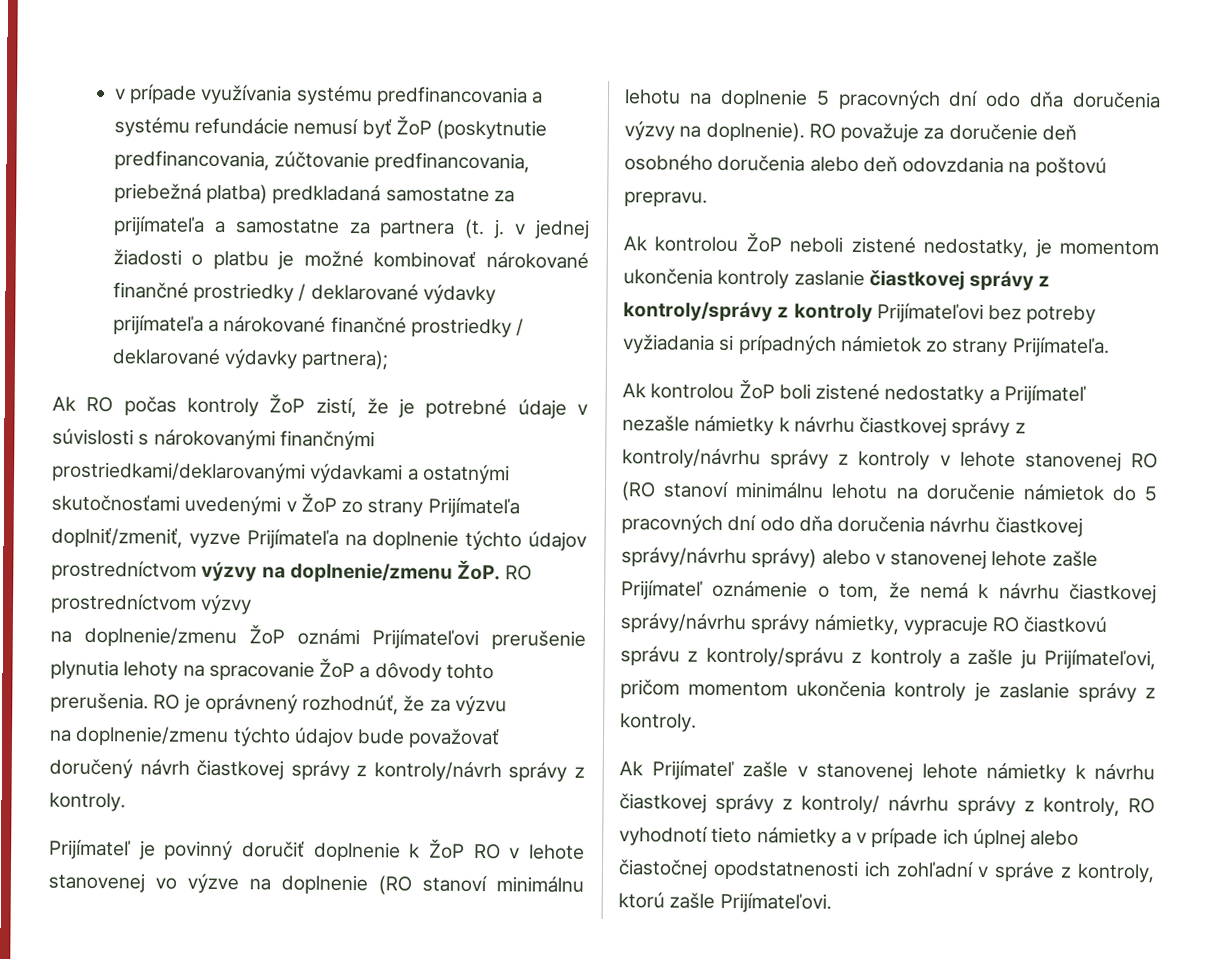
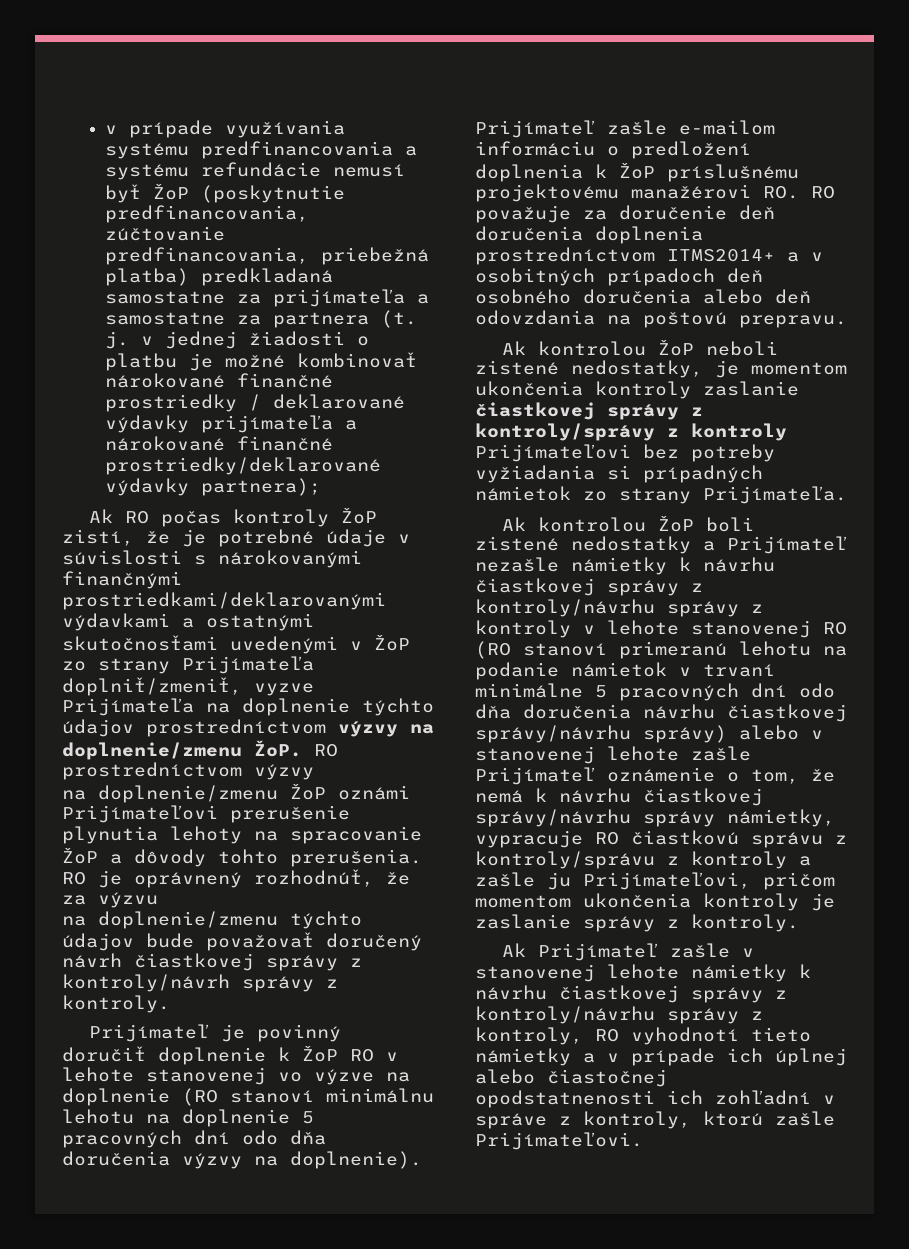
- v prípade využívania systému predfinancovania a systému refundácie nemusí byť ŽoP (poskytnutie predfinancovania, zúčtovanie predfinancovania, priebežná platba) predkladaná samostatne za prijímateľa a samostatne za partnera (t. j. v jednej žiadosti o platbu je možné kombinovať nárokované finančné prostriedky / deklarované výdavky prijímateľa a nárokované finančné prostriedky / deklarované výdavky partnera);
+ v prípade využívania systému predfinancovania a systému refundácie nemusí byť ŽoP (poskytnutie predfinancovania, zúčtovanie predfinancovania, priebežná platba) predkladaná samostatne za prijímateľa a samostatne za partnera (t. j. v jednej žiadosti o platbu je možné kombinovať nárokované finančné prostriedky / deklarované výdavky prijímateľa a nárokované finančné prostriedky/deklarované výdavky partnera);
- RO považuje za doručenie deň osobného doručenia alebo deň odovzdania na poštovú prepravu.
+ Prijímateľ zašle e-mailom informáciu o predložení doplnenia k ŽoP príslušnému projektovému manažérovi RO. RO považuje za doručenie deň doručenia doplnenia prostredníctvom ITMS2014+ a v osobitných prípadoch deň osobného doručenia alebo deň odovzdania na poštovú prepravu.
- Ak kontrolou ŽoP boli zistené nedostatky a Prijímateľ nezašle námietky k návrhu čiastkovej správy z kontroly/návrhu správy z kontroly v lehote stanovenej RO (RO stanoví minimálnu lehotu na doručenie námietok do 5 pracovných dní odo dňa doručenia návrhu čiastkovej správy/návrhu správy) alebo v stanovenej lehote zašle Prijímateľ oznámenie o tom, že nemá k návrhu čiastkovej správy/návrhu správy námietky, vypracuje RO čiastkovú správu z kontroly/správu z kontroly a zašle ju Prijímateľovi, pričom momentom ukončenia kontroly je zaslanie správy z kontroly.
+ Ak kontrolou ŽoP boli zistené nedostatky a Prijímateľ nezašle námietky k návrhu čiastkovej správy z kontroly/návrhu správy z kontroly v lehote stanovenej RO (RO stanoví primeranú lehotu na podanie námietok v trvaní minimálne 5 pracovných dní odo dňa doručenia návrhu čiastkovej správy/návrhu správy) alebo v stanovenej lehote zašle Prijímateľ oznámenie o tom, že nemá k návrhu čiastkovej správy/návrhu správy námietky, vypracuje RO čiastkovú správu z kontroly/správu z kontroly a zašle ju Prijímateľovi, pričom momentom ukončenia kontroly je zaslanie správy z kontroly.
- Ak Prijímateľ zašle v stanovenej lehote námietky k návrhu čiastkovej správy z kontroly/ návrhu správy z kontroly, RO vyhodnotí tieto námietky a v prípade ich úplnej alebo čiastočnej opodstatnenosti ich zohľadní v správe z kontroly, ktorú zašle Prijímateľovi.
+ Ak Prijímateľ zašle v stanovenej lehote námietky k návrhu čiastkovej správy z kontroly/návrhu správy z kontroly, RO vyhodnotí tieto námietky a v prípade ich úplnej alebo čiastočnej opodstatnenosti ich zohľadní v správe z kontroly, ktorú zašle Prijímateľovi.

